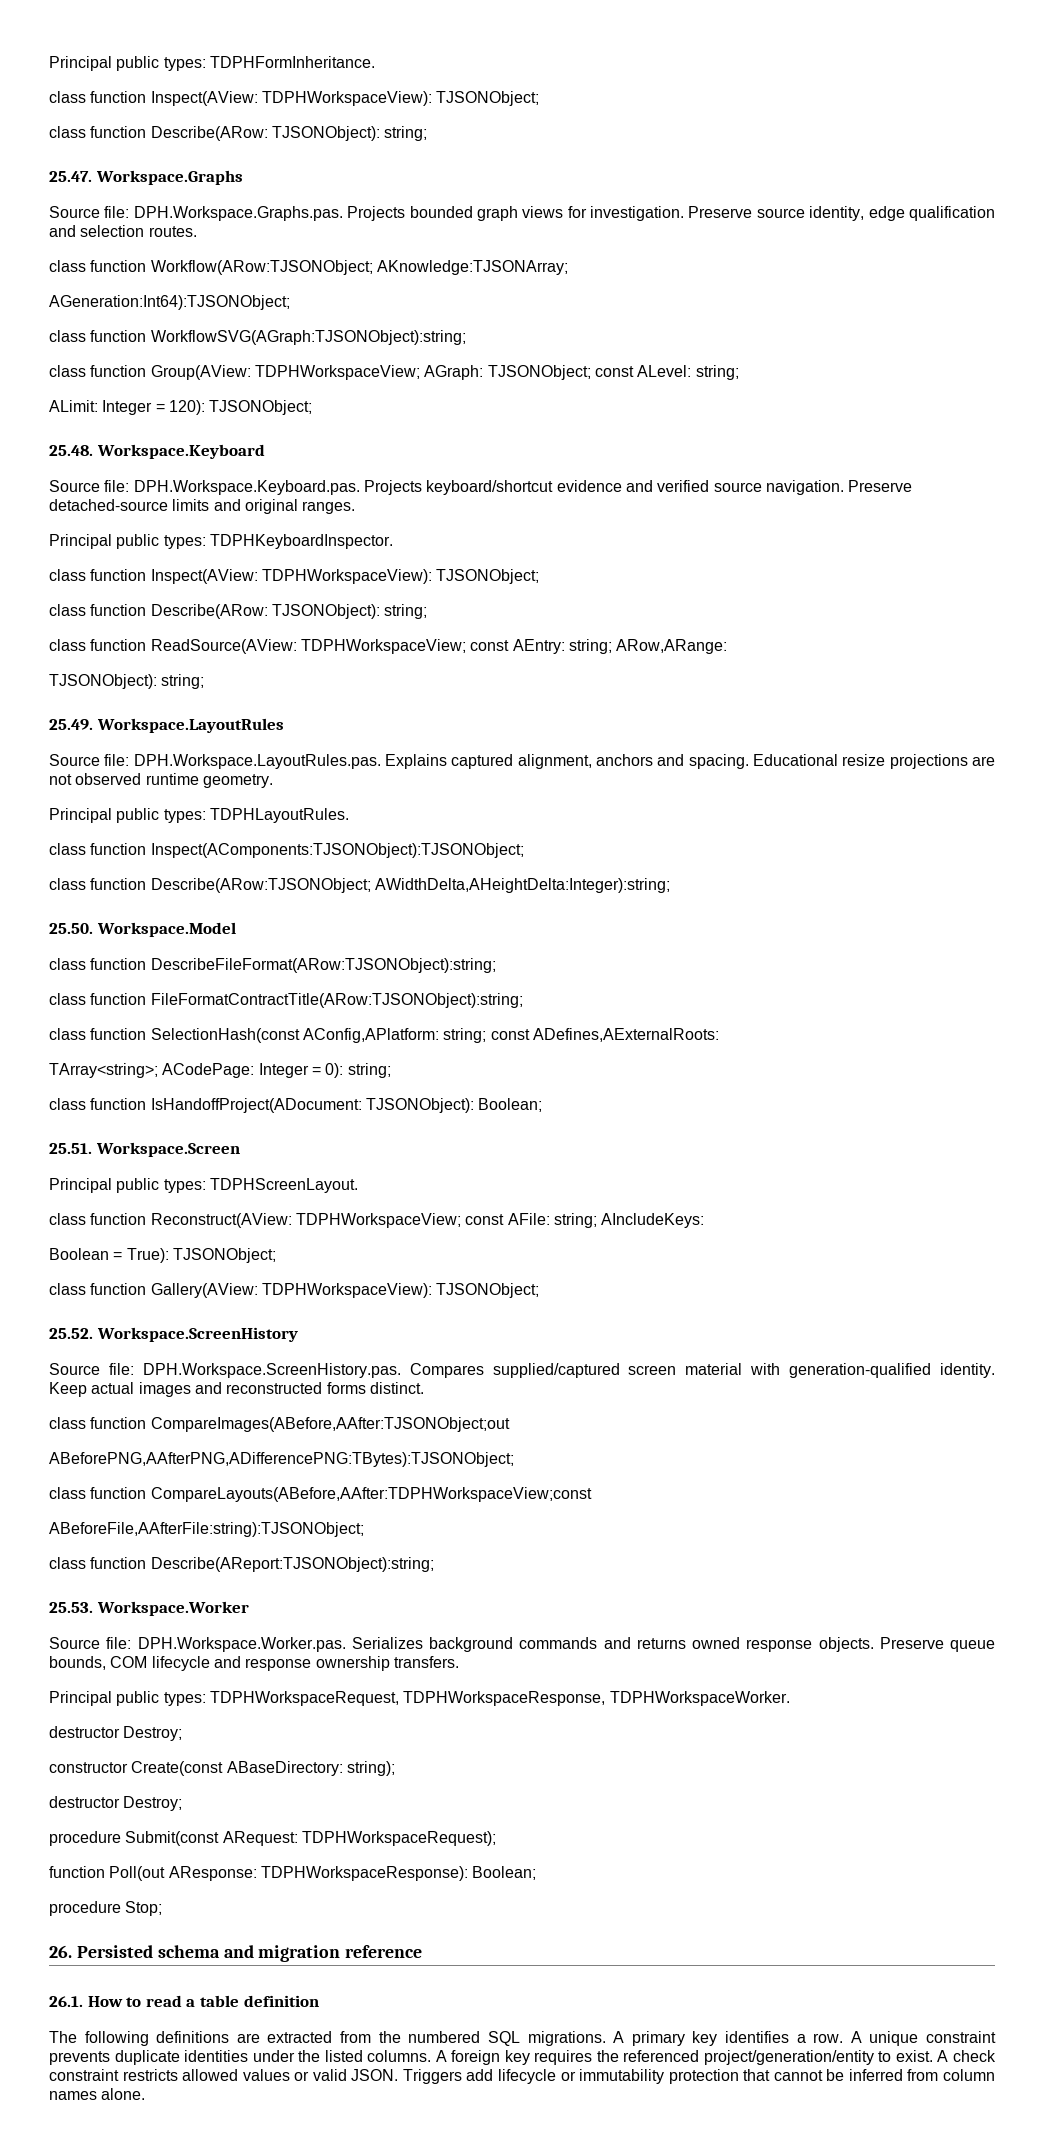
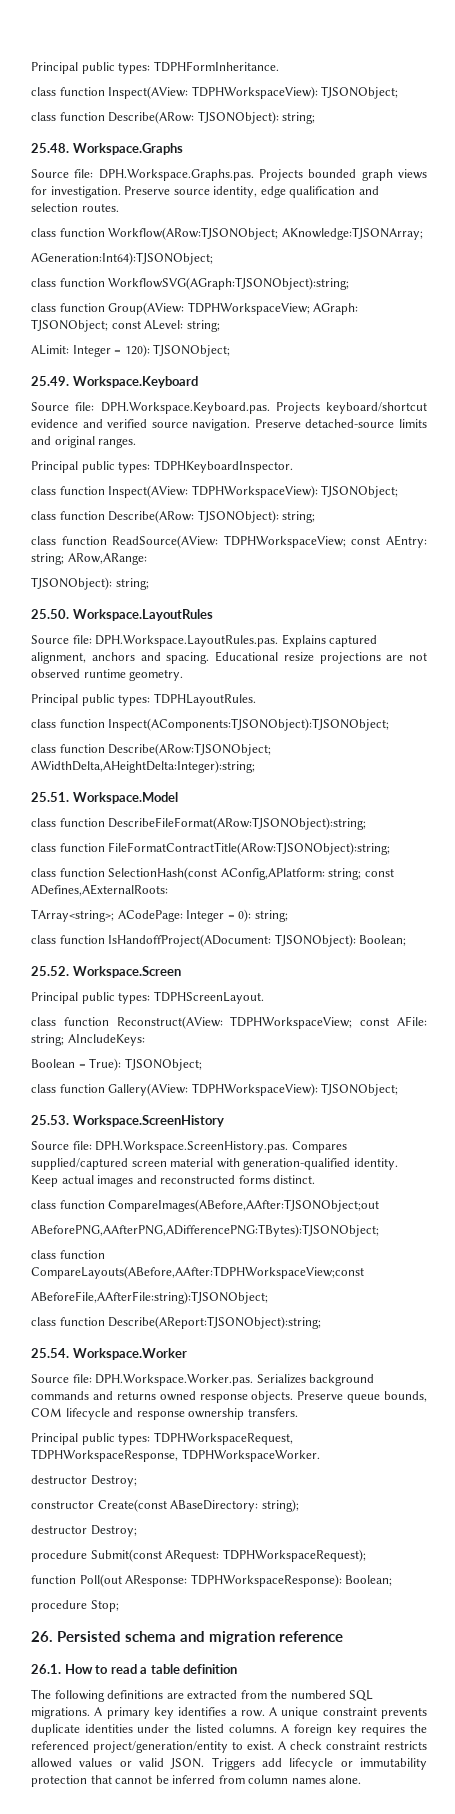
- 25.47. Workspace.Graphs
+ 25.48. Workspace.Graphs
- 25.48. Workspace.Keyboard
+ 25.49. Workspace.Keyboard
- 25.49. Workspace.LayoutRules
+ 25.50. Workspace.LayoutRules
- 25.50. Workspace.Model
+ 25.51. Workspace.Model
- 25.51. Workspace.Screen
+ 25.52. Workspace.Screen
- 25.52. Workspace.ScreenHistory
+ 25.53. Workspace.ScreenHistory
- 25.53. Workspace.Worker
+ 25.54. Workspace.Worker

